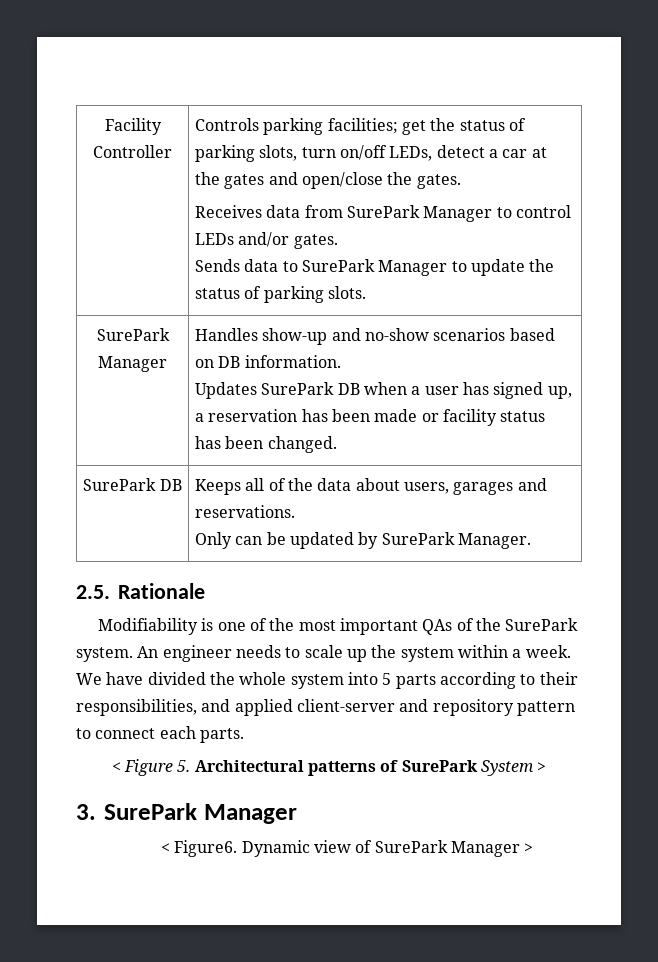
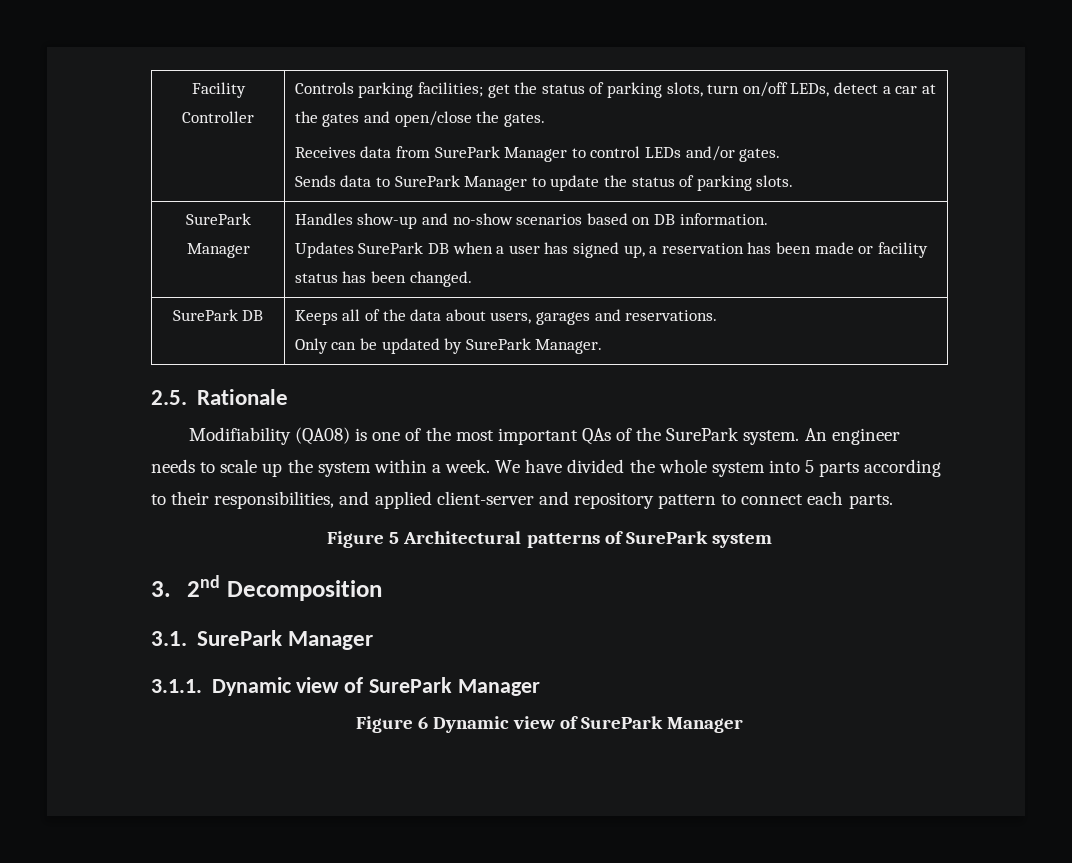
- Modifiability is one of the most important QAs of the SurePark system.
+ Modifiability (QA08) is one of the most important QAs of the SurePark system.
- < Figure 5. Architectural patterns of SurePark System >
- 3. SurePark Manager
- < Figure6. Dynamic view of SurePark Manager >
+ Figure 5 Architectural patterns of SurePark system
+ 3. 2nd Decomposition
+ 3.1. SurePark Manager
+ 3.1.1. Dynamic view of SurePark Manager
+ Figure 6 Dynamic view of SurePark Manager

